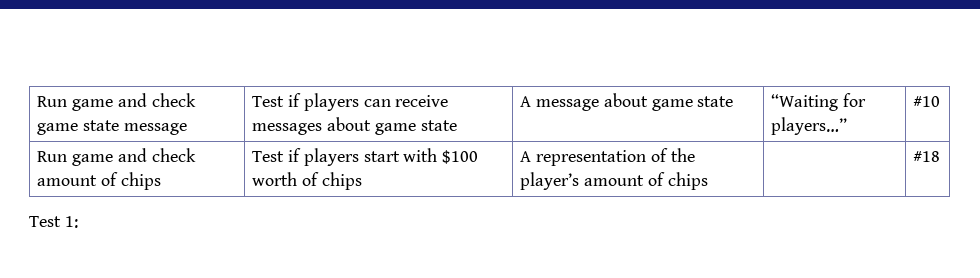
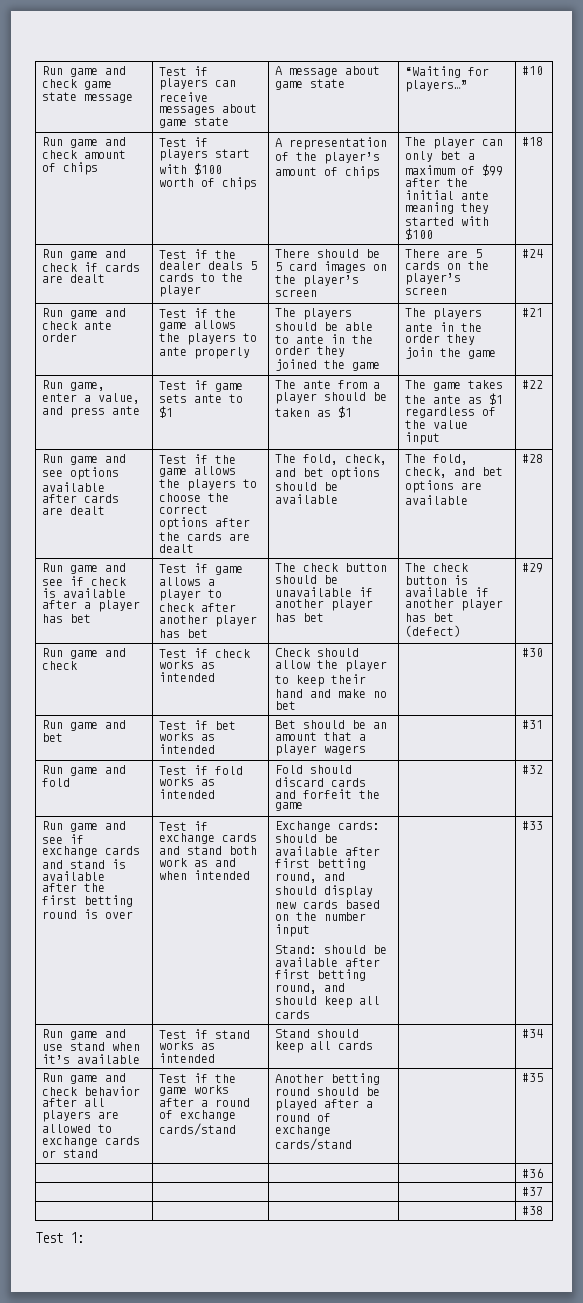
- #18
+ The player can only bet a maximum of $99 after the initial ante meaning they started with $100 | #18
+ Run game and check if cards are dealt | Test if the dealer deals 5 cards to the player | There should be 5 card images on the player’s screen | There are 5 cards on the player’s screen | #24
+ Run game and check ante order | Test if the game allows the players to ante properly | The players should be able to ante in the order they joined the game | The players ante in the order they join the game | #21
+ Run game, enter a value, and press ante | Test if game sets ante to $1 | The ante from a player should be taken as $1 | The game takes the ante as $1 regardless of the value input | #22
+ Run game and see options available after cards are dealt | Test if the game allows the players to choose the correct options after the cards are dealt | The fold, check, and bet options should be available | The fold, check, and bet options are available | #28
+ Run game and see if check is available after a player has bet | Test if game allows a player to check after another player has bet | The check button should be unavailable if another player has bet | The check button is available if another player has bet (defect) | #29
+ Run game and check | Test if check works as intended | Check should allow the player to keep their hand and make no bet | | #30
+ Run game and bet | Test if bet works as intended | Bet should be an amount that a player wagers | | #31
+ Run game and fold | Test if fold works as intended | Fold should discard cards and forfeit the game | | #32
+ Run game and see if exchange cards and stand is available after the first betting round is over | Test if exchange cards and stand both work as and when intended | Exchange cards: should be available after first betting round, and should display new cards based on the number input
+ Stand: should be available after first betting round, and should keep all cards | | #33
+ Run game and use stand when it’s available | Test if stand works as intended | Stand should keep all cards | | #34
+ Run game and check behavior after all players are allowed to exchange cards or stand | Test if the game works after a round of exchange cards/stand | Another betting round should be played after a round of exchange cards/stand | | #35
+ | | | | #36
+ | | | | #37
+ | | | | #38

